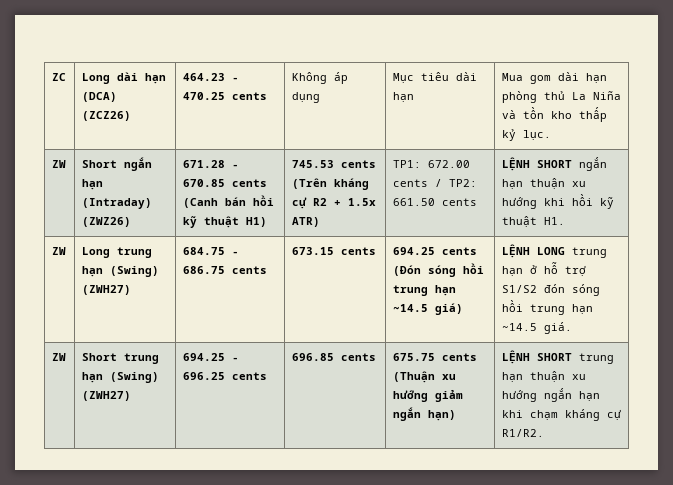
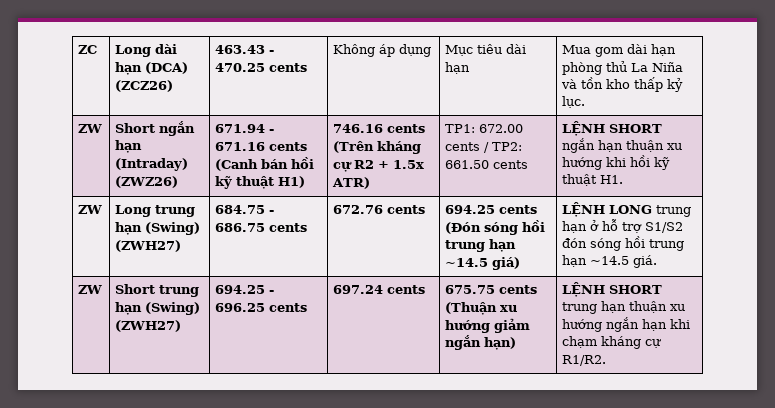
- ZC | Long dài hạn (DCA) (ZCZ26) | 464.23 - 470.25 cents | Không áp dụng | Mục tiêu dài hạn | Mua gom dài hạn phòng thủ La Niña và tồn kho thấp kỷ lục.
+ ZC | Long dài hạn (DCA) (ZCZ26) | 463.43 - 470.25 cents | Không áp dụng | Mục tiêu dài hạn | Mua gom dài hạn phòng thủ La Niña và tồn kho thấp kỷ lục.
- 671.28 - 670.85 cents (Canh bán hồi kỹ thuật H1)
+ 671.94 - 671.16 cents (Canh bán hồi kỹ thuật H1)
- 745.53 cents (Trên kháng cự R2 + 1.5x ATR)
+ 746.16 cents (Trên kháng cự R2 + 1.5x ATR)
- ZW | Long trung hạn (Swing) (ZWH27) | 684.75 - 686.75 cents | 673.15 cents | 694.25 cents (Đón sóng hồi trung hạn ~14.5 giá) | LỆNH LONG trung hạn ở hỗ trợ S1/S2 đón sóng hồi trung hạn ~14.5 giá.
+ ZW | Long trung hạn (Swing) (ZWH27) | 684.75 - 686.75 cents | 672.76 cents | 694.25 cents (Đón sóng hồi trung hạn ~14.5 giá) | LỆNH LONG trung hạn ở hỗ trợ S1/S2 đón sóng hồi trung hạn ~14.5 giá.
- ZW | Short trung hạn (Swing) (ZWH27) | 694.25 - 696.25 cents | 696.85 cents | 675.75 cents (Thuận xu hướng giảm ngắn hạn) | LỆNH SHORT trung hạn thuận xu hướng ngắn hạn khi chạm kháng cự R1/R2.
+ ZW | Short trung hạn (Swing) (ZWH27) | 694.25 - 696.25 cents | 697.24 cents | 675.75 cents (Thuận xu hướng giảm ngắn hạn) | LỆNH SHORT trung hạn thuận xu hướng ngắn hạn khi chạm kháng cự R1/R2.

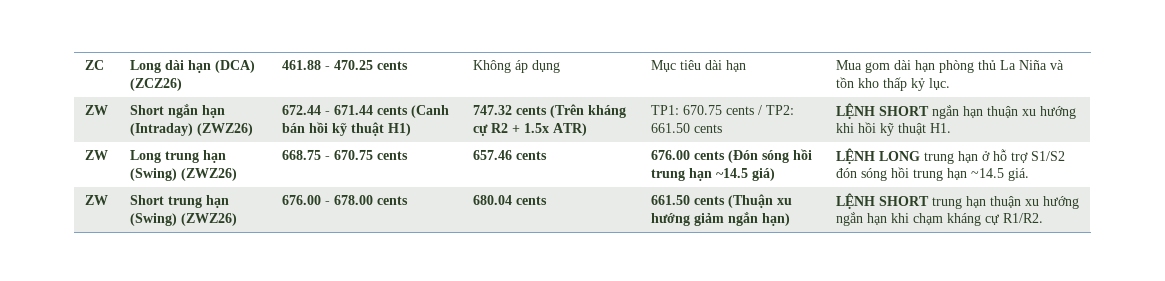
- ZC | Long dài hạn (DCA) (ZCZ26) | 463.43 - 470.25 cents | Không áp dụng | Mục tiêu dài hạn | Mua gom dài hạn phòng thủ La Niña và tồn kho thấp kỷ lục.
+ ZC | Long dài hạn (DCA) (ZCZ26) | 461.88 - 470.25 cents | Không áp dụng | Mục tiêu dài hạn | Mua gom dài hạn phòng thủ La Niña và tồn kho thấp kỷ lục.
- 671.94 - 671.16 cents (Canh bán hồi kỹ thuật H1)
+ 672.44 - 671.44 cents (Canh bán hồi kỹ thuật H1)
- 746.16 cents (Trên kháng cự R2 + 1.5x ATR)
+ 747.32 cents (Trên kháng cự R2 + 1.5x ATR)
- TP1: 672.00 cents / TP2: 661.50 cents
+ TP1: 670.75 cents / TP2: 661.50 cents
- ZW | Long trung hạn (Swing) (ZWH27) | 684.75 - 686.75 cents | 672.76 cents | 694.25 cents (Đón sóng hồi trung hạn ~14.5 giá) | LỆNH LONG trung hạn ở hỗ trợ S1/S2 đón sóng hồi trung hạn ~14.5 giá.
+ ZW | Long trung hạn (Swing) (ZWZ26) | 668.75 - 670.75 cents | 657.46 cents | 676.00 cents (Đón sóng hồi trung hạn ~14.5 giá) | LỆNH LONG trung hạn ở hỗ trợ S1/S2 đón sóng hồi trung hạn ~14.5 giá.
- ZW | Short trung hạn (Swing) (ZWH27) | 694.25 - 696.25 cents | 697.24 cents | 675.75 cents (Thuận xu hướng giảm ngắn hạn) | LỆNH SHORT trung hạn thuận xu hướng ngắn hạn khi chạm kháng cự R1/R2.
+ ZW | Short trung hạn (Swing) (ZWZ26) | 676.00 - 678.00 cents | 680.04 cents | 661.50 cents (Thuận xu hướng giảm ngắn hạn) | LỆNH SHORT trung hạn thuận xu hướng ngắn hạn khi chạm kháng cự R1/R2.

